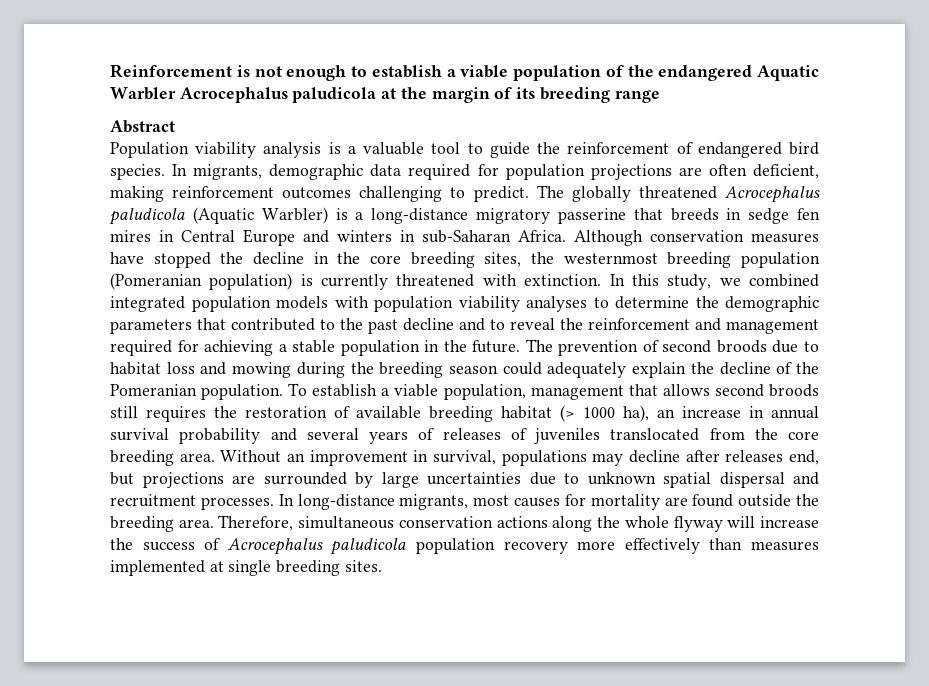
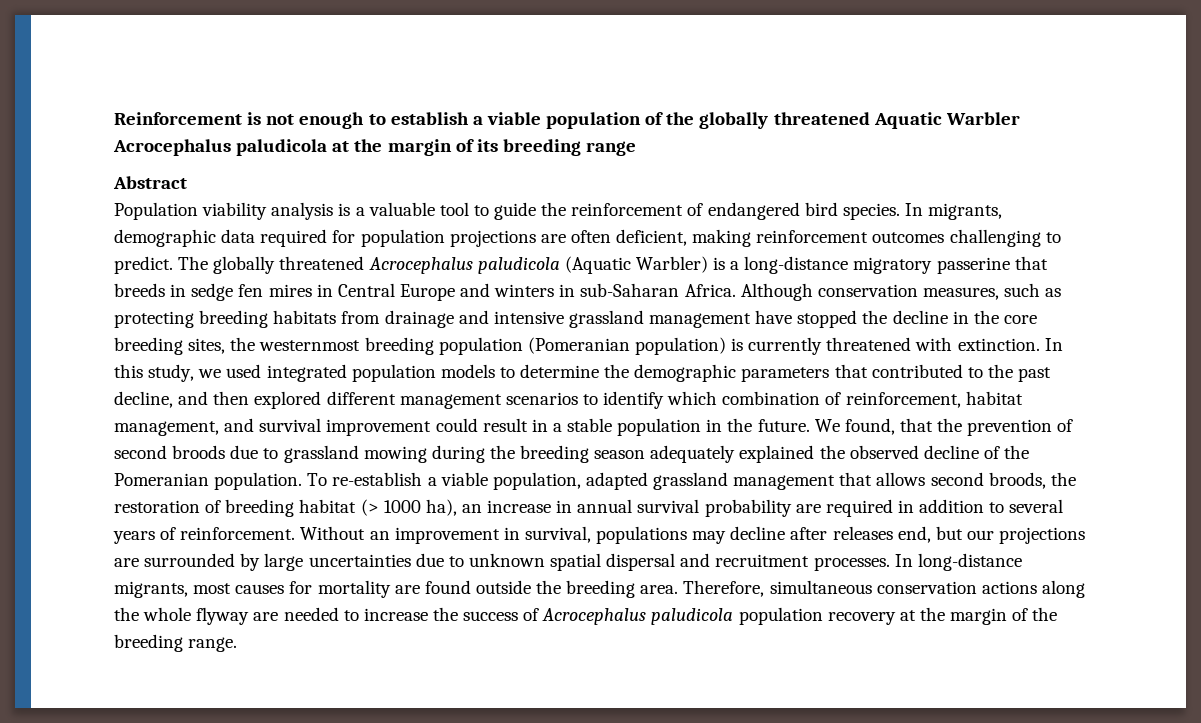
- Reinforcement is not enough to establish a viable population of the endangered Aquatic Warbler Acrocephalus paludicola at the margin of its breeding range
+ Reinforcement is not enough to establish a viable population of the globally threatened Aquatic Warbler Acrocephalus paludicola at the margin of its breeding range
- Although conservation measures have stopped the decline in the core breeding sites, the westernmost breeding population (Pomeranian population) is currently threatened with extinction.
+ Although conservation measures, such as protecting breeding habitats from drainage and intensive grassland management have stopped the decline in the core breeding sites, the westernmost breeding population (Pomeranian population) is currently threatened with extinction.
- In this study, we combined integrated population models with population viability analyses to determine the demographic parameters that contributed to the past decline and to reveal the reinforcement and management required for achieving a stable population in the future.
+ In this study, we used integrated population models to determine the demographic parameters that contributed to the past decline, and then explored different management scenarios to identify which combination of reinforcement, habitat management, and survival improvement could result in a stable population in the future.
- The prevention of second broods due to habitat loss and mowing during the breeding season could adequately explain the decline of the Pomeranian population.
+ We found, that the prevention of second broods due to grassland mowing during the breeding season adequately explained the observed decline of the Pomeranian population.
- To establish a viable population, management that allows second broods still requires the restoration of available breeding habitat (> 1000 ha), an increase in annual survival probability and several years of releases of juveniles translocated from the core breeding area.
+ To re-establish a viable population, adapted grassland management that allows second broods, the restoration of breeding habitat (> 1000 ha), an increase in annual survival probability are required in addition to several years of reinforcement.
- Without an improvement in survival, populations may decline after releases end, but projections are surrounded by large uncertainties due to unknown spatial dispersal and recruitment processes.
+ Without an improvement in survival, populations may decline after releases end, but our projections are surrounded by large uncertainties due to unknown spatial dispersal and recruitment processes.
- Therefore, simultaneous conservation actions along the whole flyway will increase the success of Acrocephalus paludicola population recovery more effectively than measures implemented at single breeding sites.
+ Therefore, simultaneous conservation actions along the whole flyway are needed to increase the success of Acrocephalus paludicola population recovery at the margin of the breeding range.

